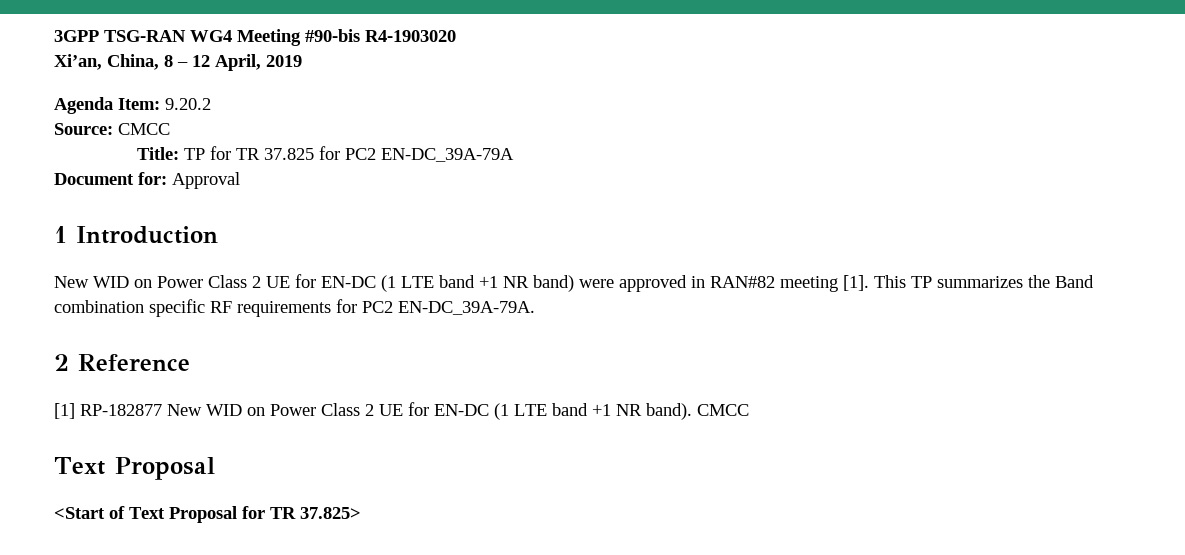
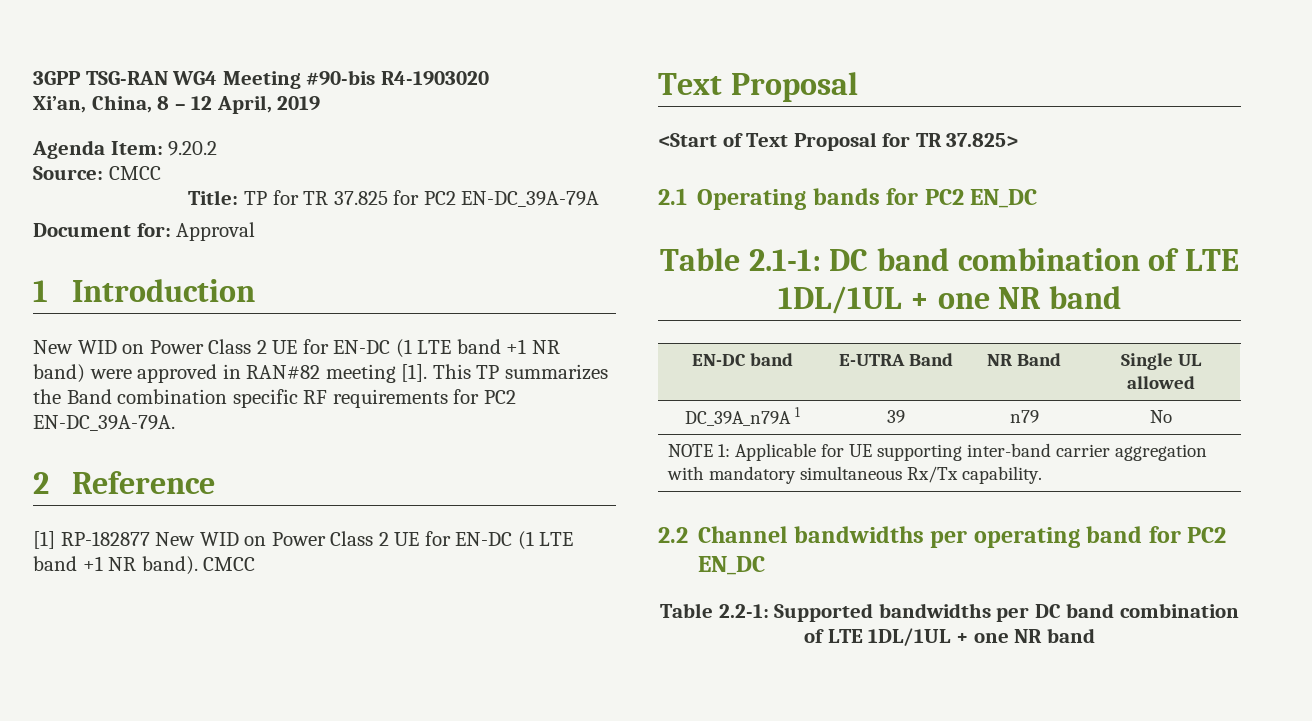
+ 2.1 Operating bands for PC2 EN_DC
+ Table 2.1-1: DC band combination of LTE 1DL/1UL + one NR band
+ EN-DC band | E-UTRA Band | NR Band | Single UL allowed
+ DC_39A_n79A 1 | 39 | n79 | No
+ NOTE 1: Applicable for UE supporting inter-band carrier aggregation with mandatory simultaneous Rx/Tx capability.
+ 2.2 Channel bandwidths per operating band for PC2 EN_DC
+ Table 2.2-1: Supported bandwidths per DC band combination of LTE 1DL/1UL + one NR band

